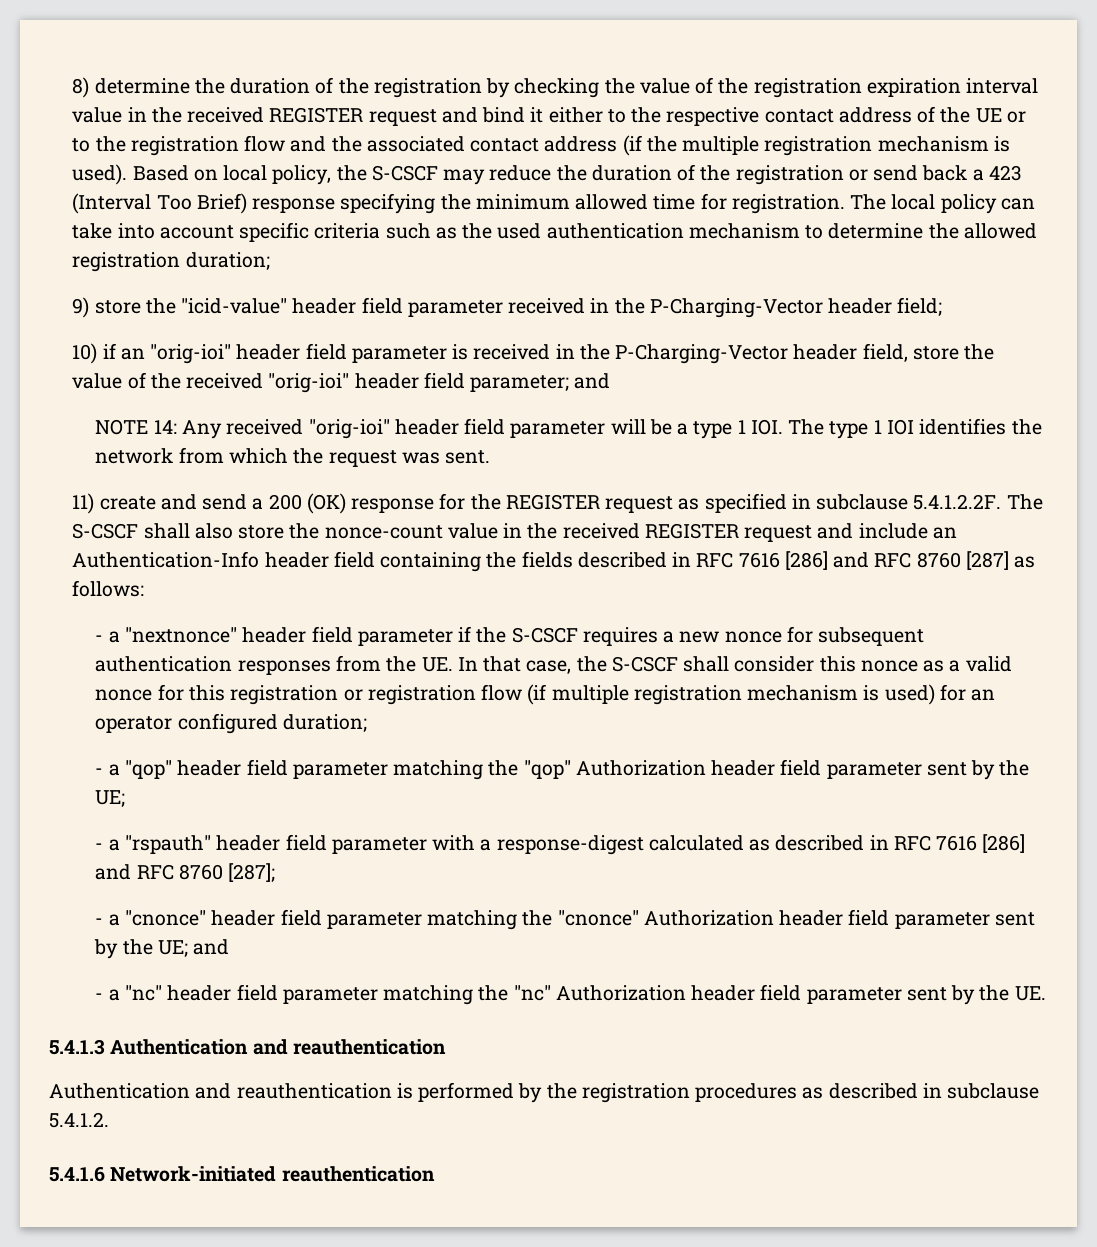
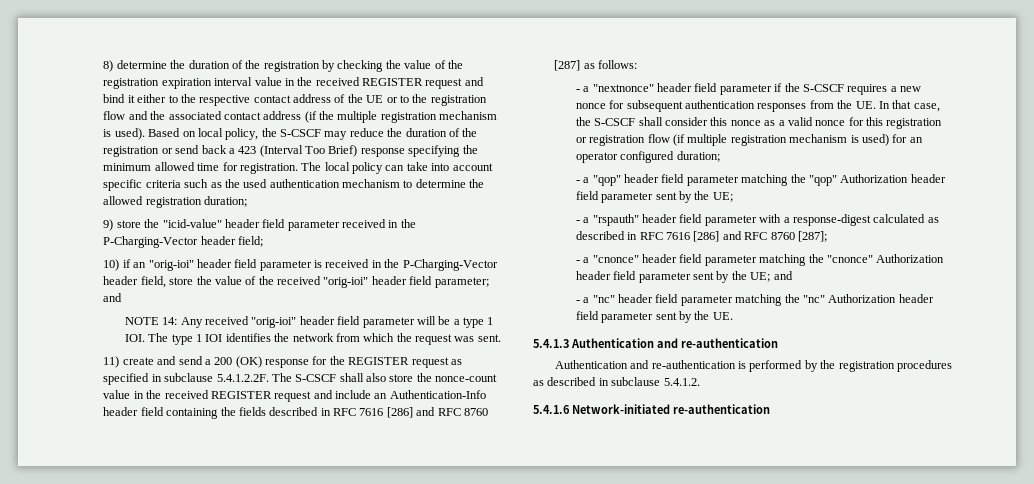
- 5.4.1.3 Authentication and reauthentication
- Authentication and reauthentication is performed by the registration procedures as described in subclause 5.4.1.2.
+ 5.4.1.3 Authentication and re-authentication
+ Authentication and re-authentication is performed by the registration procedures as described in subclause 5.4.1.2.
- 5.4.1.6 Network-initiated reauthentication
+ 5.4.1.6 Network-initiated re-authentication

